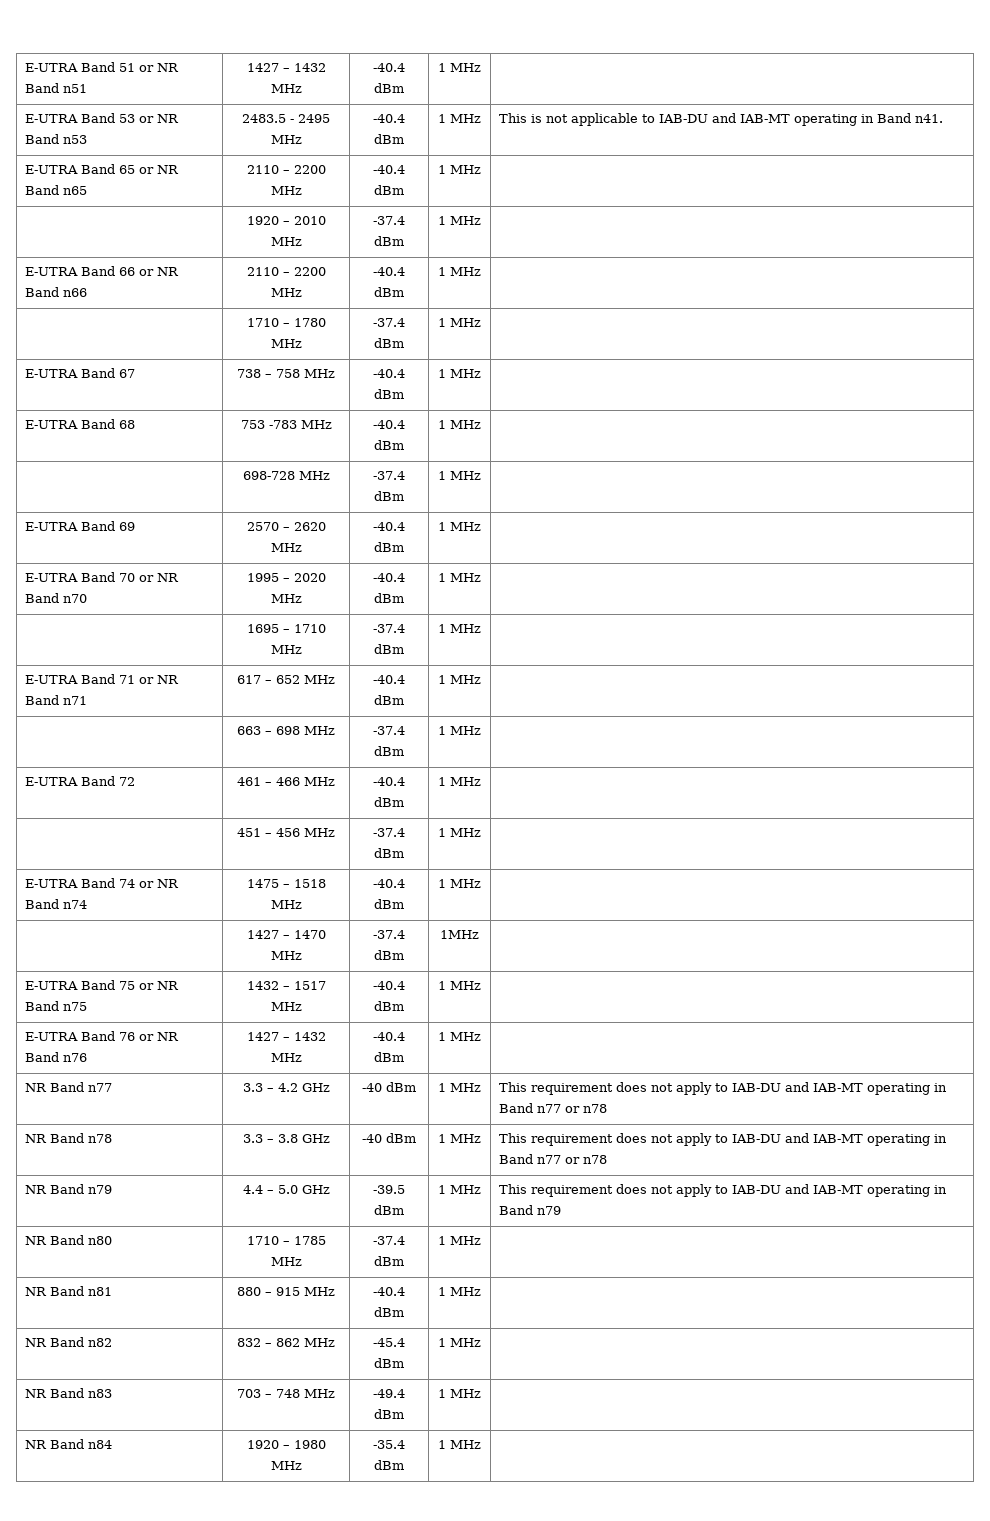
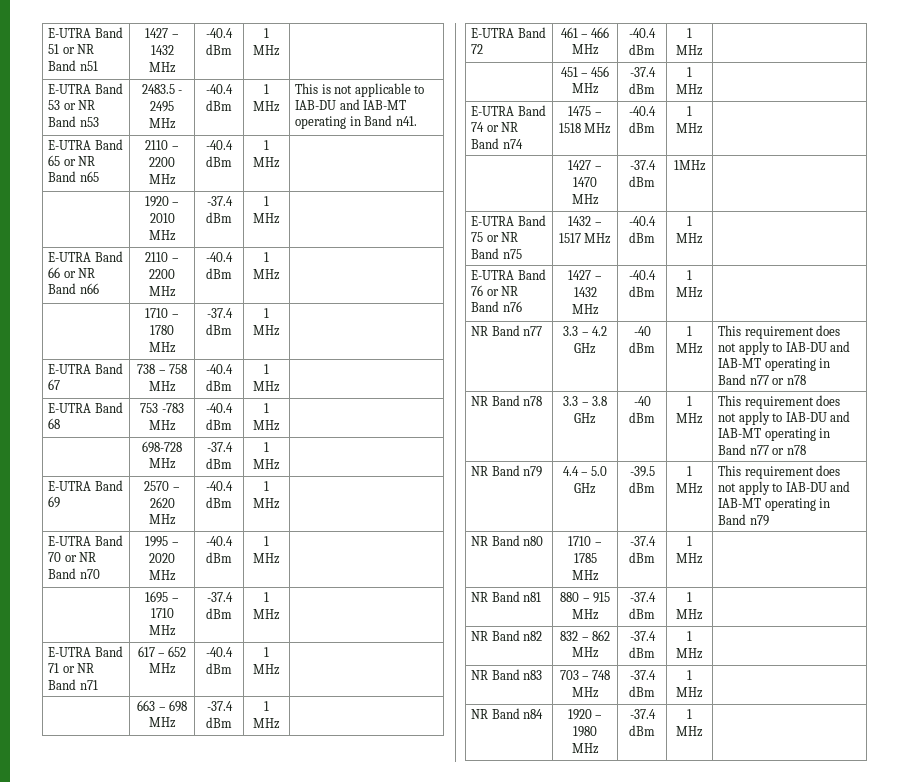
- NR Band n81 | 880 – 915 MHz | -40.4 dBm | 1 MHz |
+ NR Band n81 | 880 – 915 MHz | -37.4 dBm | 1 MHz |
- NR Band n82 | 832 – 862 MHz | -45.4 dBm | 1 MHz |
+ NR Band n82 | 832 – 862 MHz | -37.4 dBm | 1 MHz |
- NR Band n83 | 703 – 748 MHz | -49.4 dBm | 1 MHz |
+ NR Band n83 | 703 – 748 MHz | -37.4 dBm | 1 MHz |
- NR Band n84 | 1920 – 1980 MHz | -35.4 dBm | 1 MHz |
+ NR Band n84 | 1920 – 1980 MHz | -37.4 dBm | 1 MHz |

